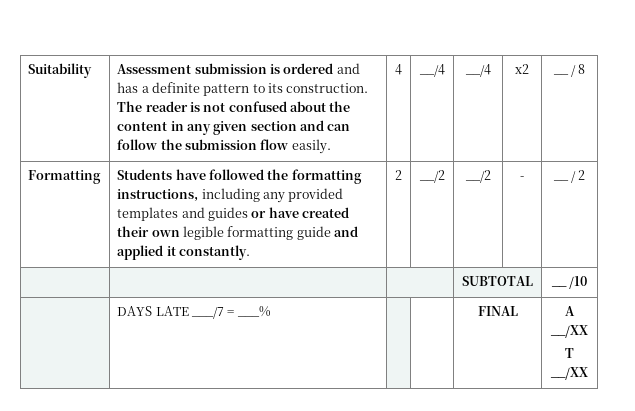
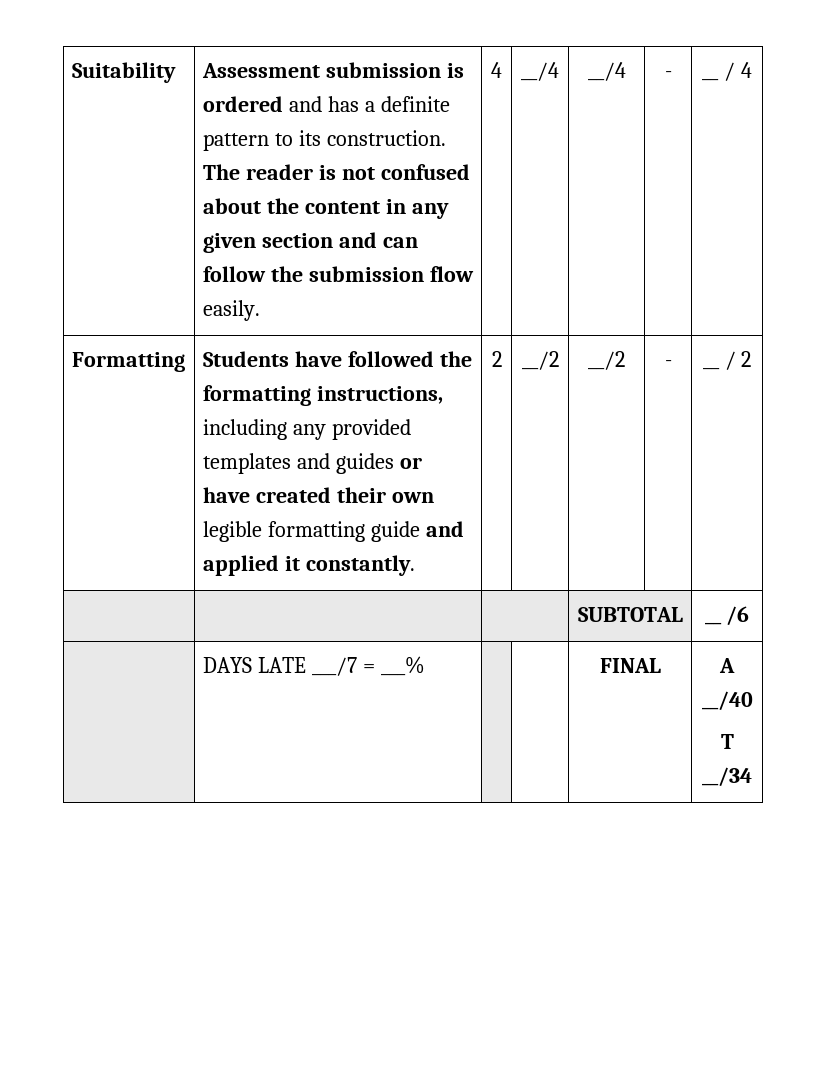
- Suitability | Assessment submission is ordered and has a definite pattern to its construction. The reader is not confused about the content in any given section and can follow the submission flow easily. | 4 | __/4 | __/4 | x2 | __ / 8
+ Suitability | Assessment submission is ordered and has a definite pattern to its construction. The reader is not confused about the content in any given section and can follow the submission flow easily. | 4 | __/4 | __/4 | - | __ / 4
- | | | SUBTOTAL | __ /10
+ | | | SUBTOTAL | __ /6
- | DAYS LATE ___/7 = ___% | | | FINAL | A __/XX
- T __/XX
+ | DAYS LATE ___/7 = ___% | | | FINAL | A __/40
+ T __/34

